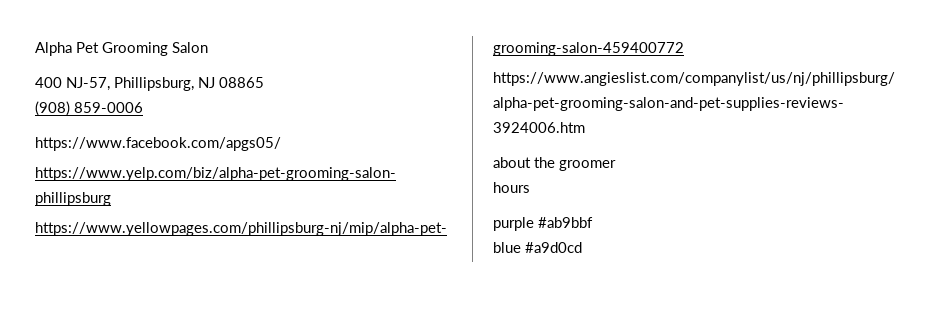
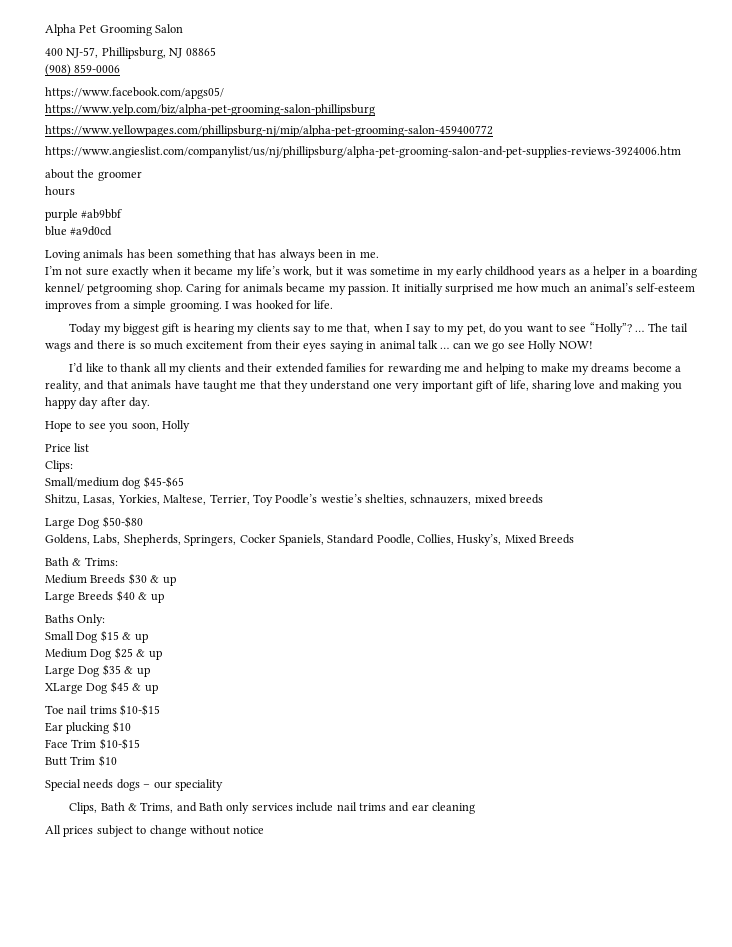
+ Loving animals has been something that has always been in me.
+ I’m not sure exactly when it became my life’s work, but it was sometime in my early childhood years as a helper in a boarding kennel/ petgrooming shop. Caring for animals became my passion. It initially surprised me how much an animal’s self-esteem improves from a simple grooming. I was hooked for life.
+ Today my biggest gift is hearing my clients say to me that, when I say to my pet, do you want to see “Holly”? … The tail wags and there is so much excitement from their eyes saying in animal talk … can we go see Holly NOW!
+ I’d like to thank all my clients and their extended families for rewarding me and helping to make my dreams become a reality, and that animals have taught me that they understand one very important gift of life, sharing love and making you happy day after day.
+ Hope to see you soon, Holly
+ Price list
+ Clips:
+ Small/medium dog $45-$65
+ Shitzu, Lasas, Yorkies, Maltese, Terrier, Toy Poodle’s westie’s shelties, schnauzers, mixed breeds
+ Large Dog $50-$80
+ Goldens, Labs, Shepherds, Springers, Cocker Spaniels, Standard Poodle, Collies, Husky’s, Mixed Breeds
+ Bath & Trims:
+ Medium Breeds $30 & up
+ Large Breeds $40 & up
+ Baths Only:
+ Small Dog $15 & up
+ Medium Dog $25 & up
+ Large Dog $35 & up
+ XLarge Dog $45 & up
+ Toe nail trims $10-$15
+ Ear plucking $10
+ Face Trim $10-$15
+ Butt Trim $10
+ Special needs dogs – our speciality
+ Clips, Bath & Trims, and Bath only services include nail trims and ear cleaning
+ All prices subject to change without notice

